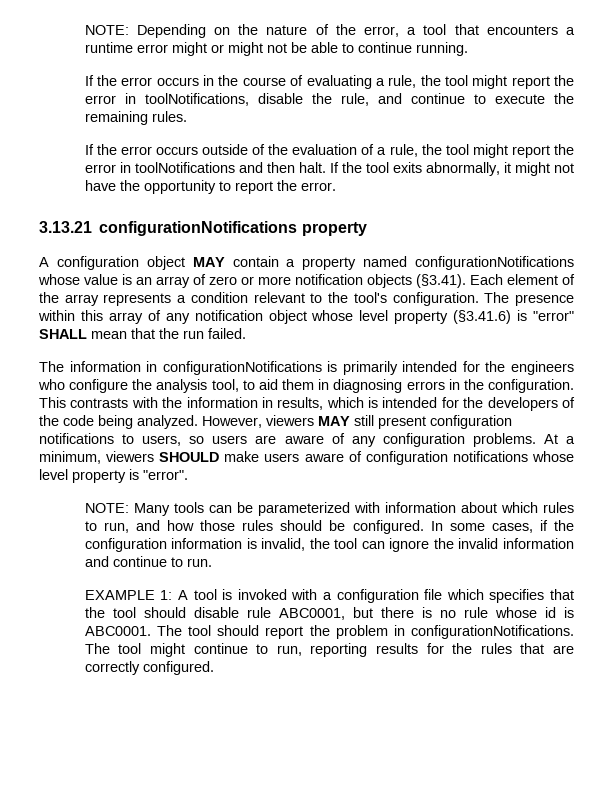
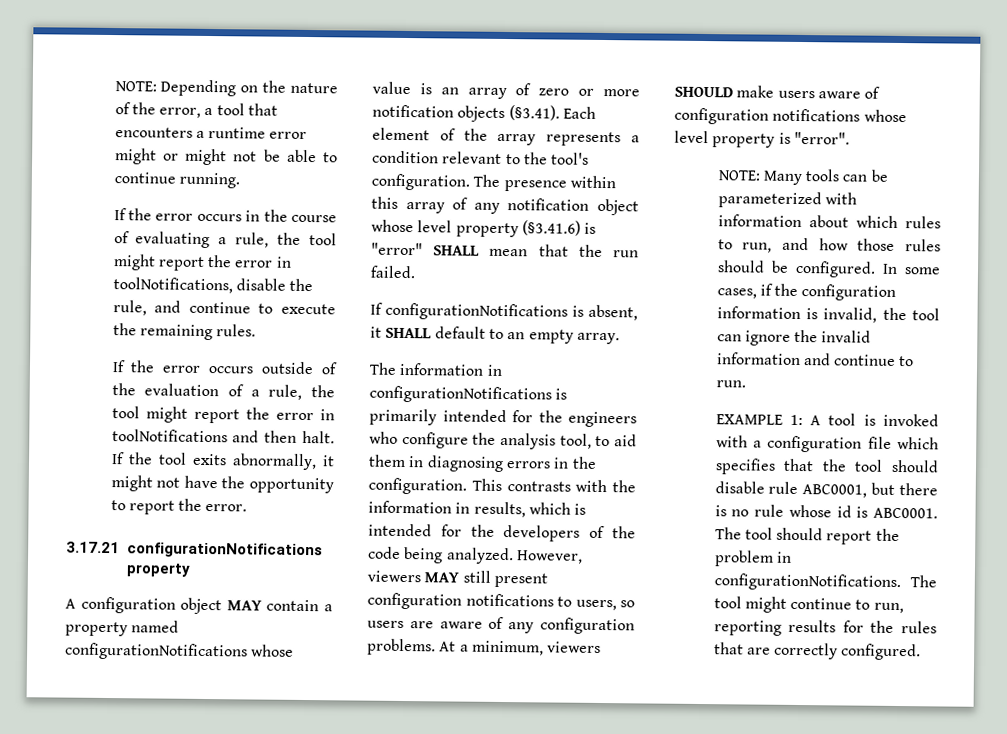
- 3.13.21 configurationNotifications property
+ 3.17.21 configurationNotifications property
+ If configurationNotifications is absent, it SHALL default to an empty array.

